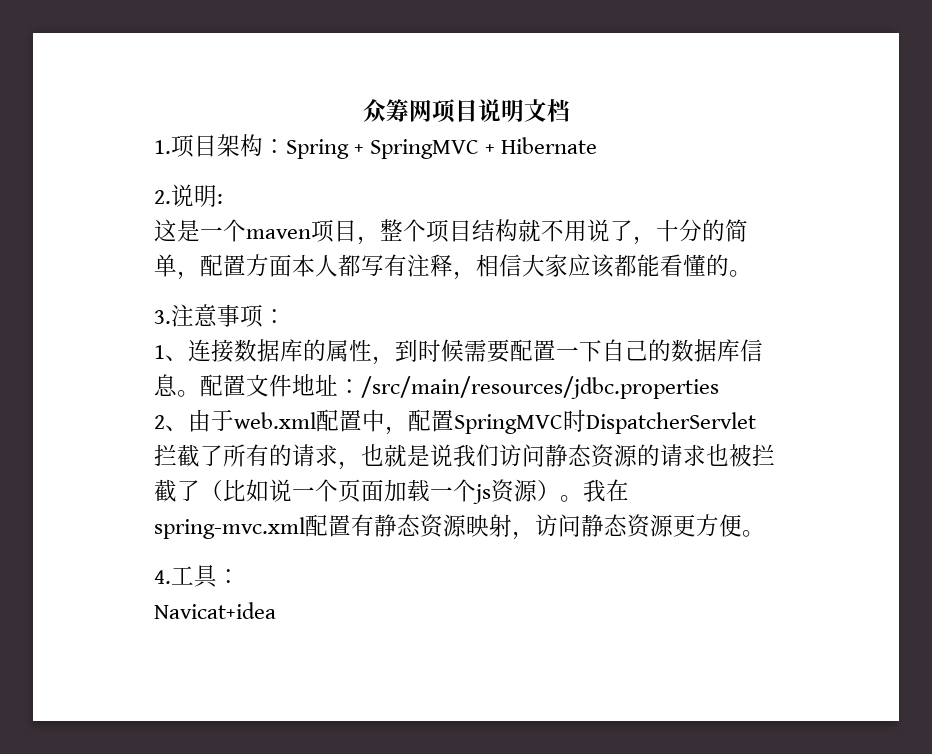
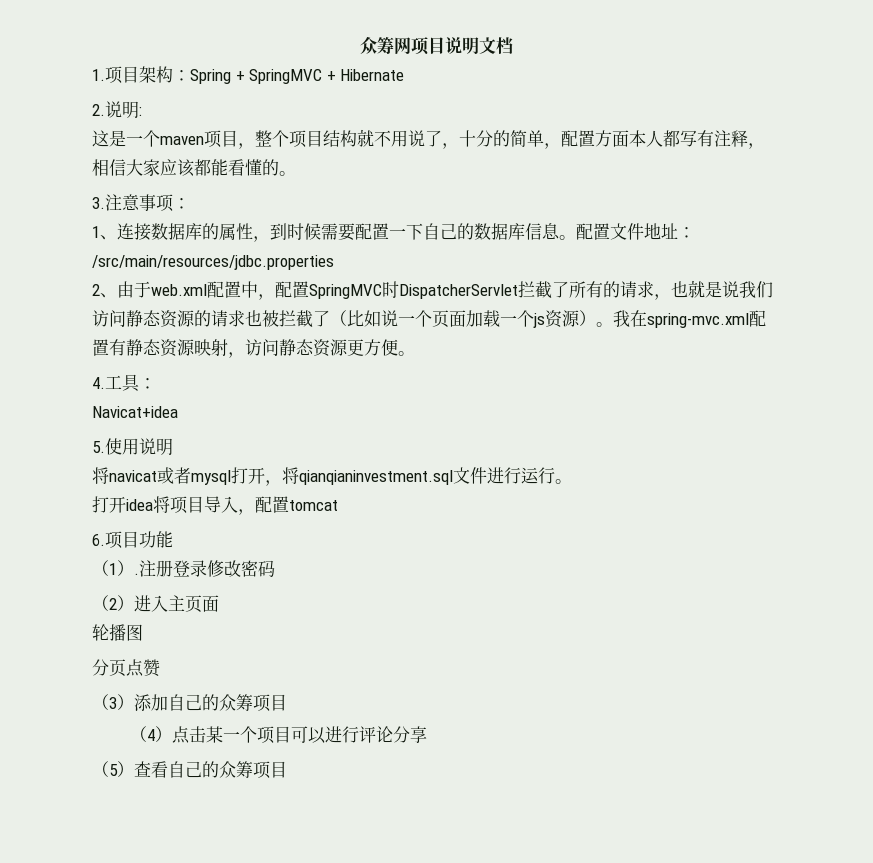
+ 5.使用说明
+ 将navicat或者mysql打开，将qianqianinvestment.sql文件进行运行。
+ 打开idea将项目导入，配置tomcat
+ 6.项目功能
+ （1）.注册登录修改密码
+ （2）进入主页面
+ 轮播图
+ 分页点赞
+ （3）添加自己的众筹项目
+ （4）点击某一个项目可以进行评论分享
+ （5）查看自己的众筹项目

